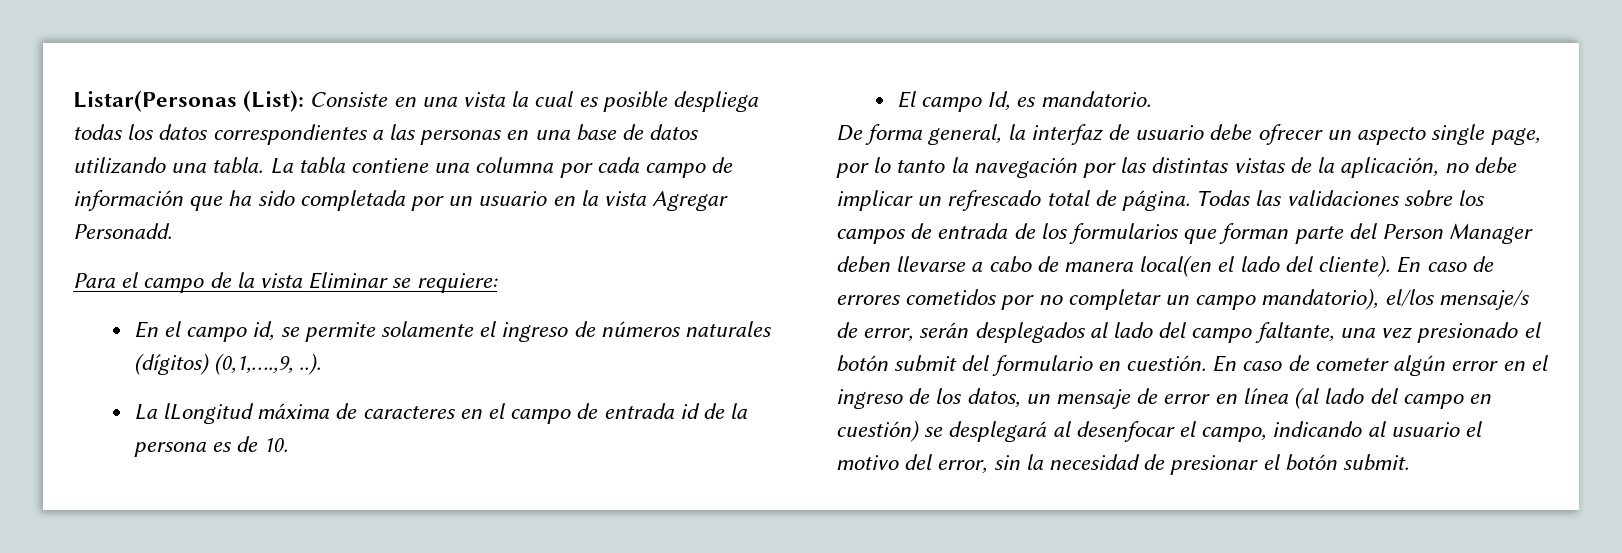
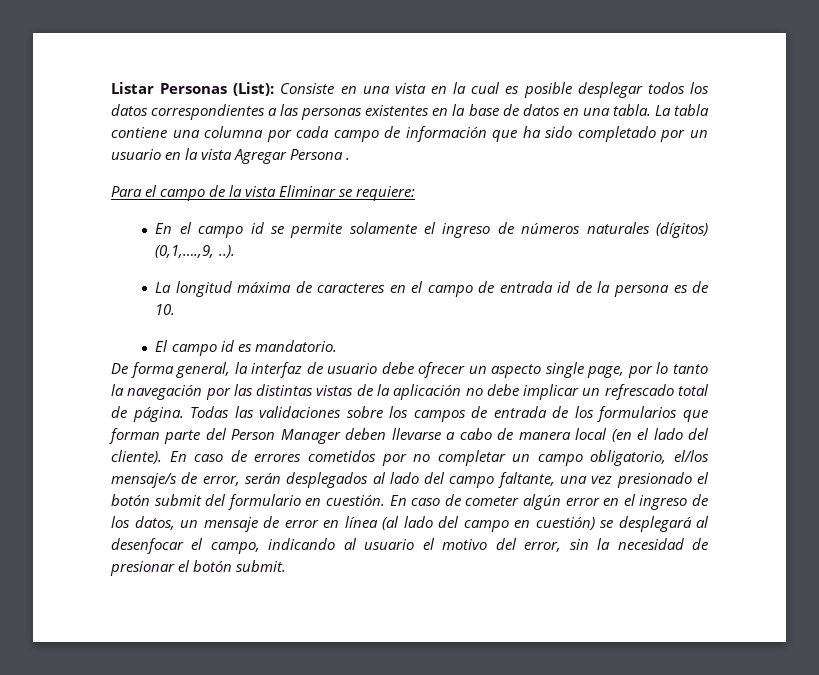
- Listar(Personas (List): Consiste en una vista la cual es posible despliega todas los datos correspondientes a las personas en una base de datos utilizando una tabla.
+ Listar Personas (List): Consiste en una vista en la cual es posible desplegar todos los datos correspondientes a las personas existentes en la base de datos en una tabla.
- La tabla contiene una columna por cada campo de información que ha sido completada por un usuario en la vista Agregar Personadd.
+ La tabla contiene una columna por cada campo de información que ha sido completado por un usuario en la vista Agregar Persona .
- En el campo id, se permite solamente el ingreso de números naturales (dígitos) (0,1,….,9, ..).
+ En el campo id se permite solamente el ingreso de números naturales (dígitos) (0,1,….,9, ..).
- La lLongitud máxima de caracteres en el campo de entrada id de la persona es de 10.
+ La longitud máxima de caracteres en el campo de entrada id de la persona es de 10.
- El campo Id, es mandatorio.
+ El campo id es mandatorio.
- De forma general, la interfaz de usuario debe ofrecer un aspecto single page, por lo tanto la navegación por las distintas vistas de la aplicación, no debe implicar un refrescado total de página.
+ De forma general, la interfaz de usuario debe ofrecer un aspecto single page, por lo tanto la navegación por las distintas vistas de la aplicación no debe implicar un refrescado total de página.
- Todas las validaciones sobre los campos de entrada de los formularios que forman parte del Person Manager deben llevarse a cabo de manera local(en el lado del cliente).
+ Todas las validaciones sobre los campos de entrada de los formularios que forman parte del Person Manager deben llevarse a cabo de manera local (en el lado del cliente).
- En caso de errores cometidos por no completar un campo mandatorio), el/los mensaje/s de error, serán desplegados al lado del campo faltante, una vez presionado el botón submit del formulario en cuestión.
+ En caso de errores cometidos por no completar un campo obligatorio, el/los mensaje/s de error, serán desplegados al lado del campo faltante, una vez presionado el botón submit del formulario en cuestión.

